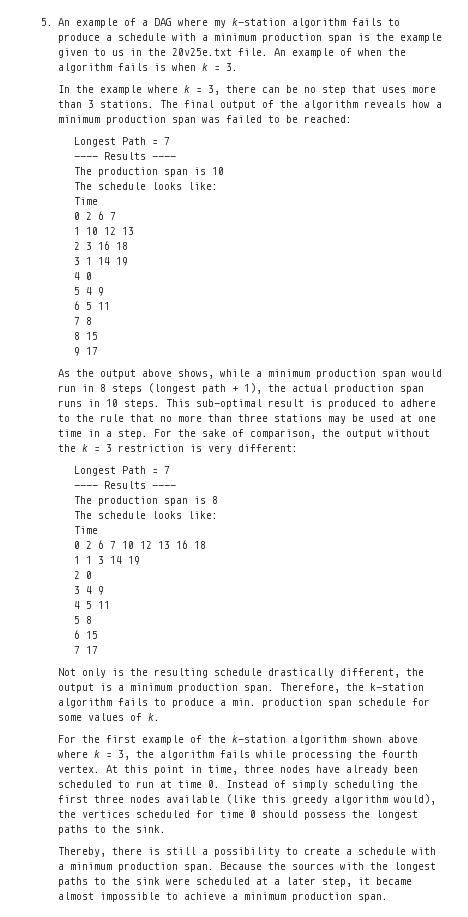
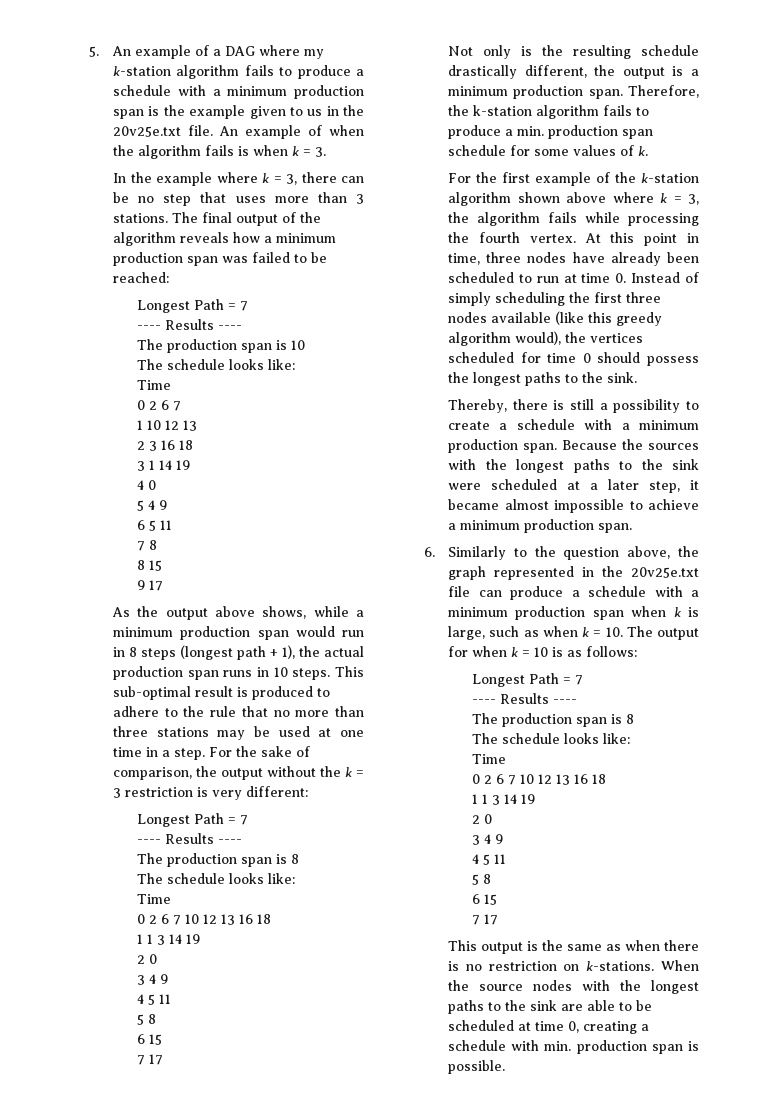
+ 6. Similarly to the question above, the graph represented in the 20v25e.txt file can produce a schedule with a minimum production span when k is large, such as when k = 10. The output for when k = 10 is as follows:
+ Longest Path = 7
+ ---- Results ----
+ The production span is 8
+ The schedule looks like:
+ Time
+ 0 2 6 7 10 12 13 16 18
+ 1 1 3 14 19
+ 2 0
+ 3 4 9
+ 4 5 11
+ 5 8
+ 6 15
+ 7 17
+ This output is the same as when there is no restriction on k-stations. When the source nodes with the longest paths to the sink are able to be scheduled at time 0, creating a schedule with min. production span is possible.

